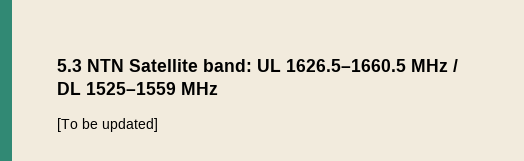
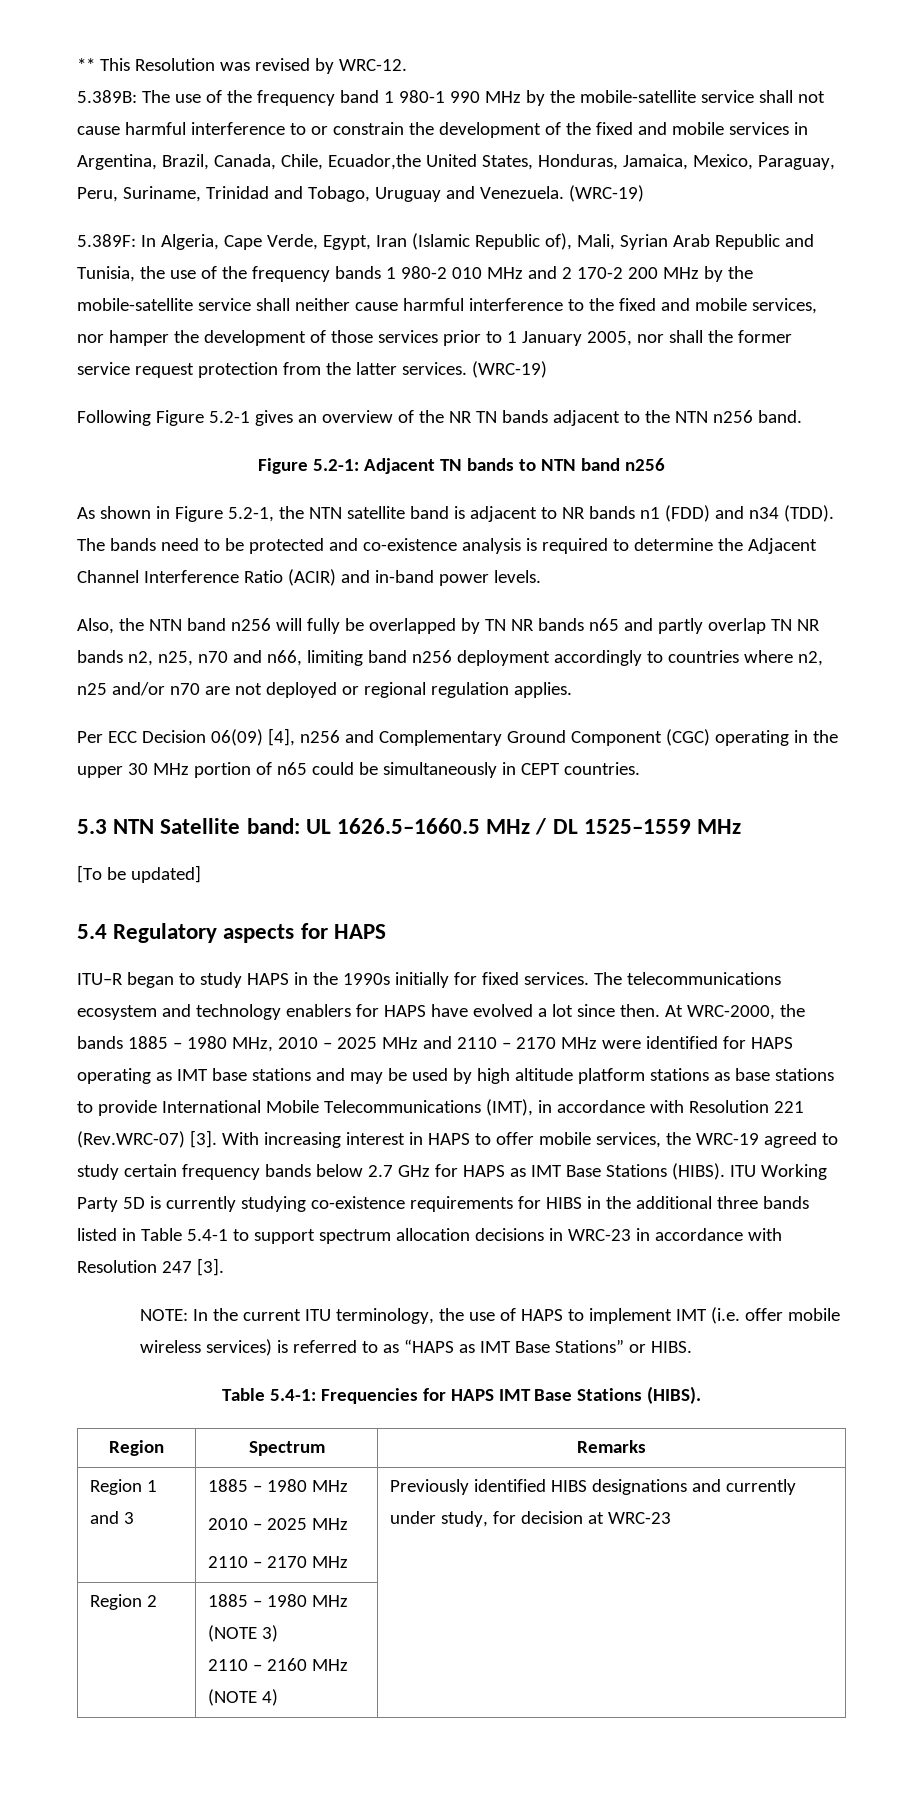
+ ** This Resolution was revised by WRC-12.
+ 5.389B: The use of the frequency band 1 980-1 990 MHz by the mobile-satellite service shall not cause harmful interference to or constrain the development of the fixed and mobile services in Argentina, Brazil, Canada, Chile, Ecuador,the United States, Honduras, Jamaica, Mexico, Paraguay, Peru, Suriname, Trinidad and Tobago, Uruguay and Venezuela. (WRC-19)
+ 5.389F: In Algeria, Cape Verde, Egypt, Iran (Islamic Republic of), Mali, Syrian Arab Republic and Tunisia, the use of the frequency bands 1 980-2 010 MHz and 2 170-2 200 MHz by the mobile-satellite service shall neither cause harmful interference to the fixed and mobile services, nor hamper the development of those services prior to 1 January 2005, nor shall the former service request protection from the latter services. (WRC-19)
+ Following Figure 5.2-1 gives an overview of the NR TN bands adjacent to the NTN n256 band.
+ Figure 5.2-1: Adjacent TN bands to NTN band n256
+ As shown in Figure 5.2-1, the NTN satellite band is adjacent to NR bands n1 (FDD) and n34 (TDD). The bands need to be protected and co-existence analysis is required to determine the Adjacent Channel Interference Ratio (ACIR) and in-band power levels.
+ Also, the NTN band n256 will fully be overlapped by TN NR bands n65 and partly overlap TN NR bands n2, n25, n70 and n66, limiting band n256 deployment accordingly to countries where n2, n25 and/or n70 are not deployed or regional regulation applies.
+ Per ECC Decision 06(09) [4], n256 and Complementary Ground Component (CGC) operating in the upper 30 MHz portion of n65 could be simultaneously in CEPT countries.
+ 5.4 Regulatory aspects for HAPS
+ ITU–R began to study HAPS in the 1990s initially for fixed services. The telecommunications ecosystem and technology enablers for HAPS have evolved a lot since then. At WRC-2000, the bands 1885 – 1980 MHz, 2010 – 2025 MHz and 2110 – 2170 MHz were identified for HAPS operating as IMT base stations and may be used by high altitude platform stations as base stations to provide International Mobile Telecommunications (IMT), in accordance with Resolution 221 (Rev.WRC-07) [3]. With increasing interest in HAPS to offer mobile services, the WRC-19 agreed to study certain frequency bands below 2.7 GHz for HAPS as IMT Base Stations (HIBS). ITU Working Party 5D is currently studying co-existence requirements for HIBS in the additional three bands listed in Table 5.4-1 to support spectrum allocation decisions in WRC-23 in accordance with Resolution 247 [3].
+ NOTE: In the current ITU terminology, the use of HAPS to implement IMT (i.e. offer mobile wireless services) is referred to as “HAPS as IMT Base Stations” or HIBS.
+ Table 5.4-1: Frequencies for HAPS IMT Base Stations (HIBS).
+ Region | Spectrum | Remarks
+ Region 1 and 3 | 1885 – 1980 MHz
+ 2010 – 2025 MHz
+ 2110 – 2170 MHz | Previously identified HIBS designations and currently under study, for decision at WRC-23
+ Region 2 | 1885 – 1980 MHz (NOTE 3)
+ 2110 – 2160 MHz (NOTE 4) |

